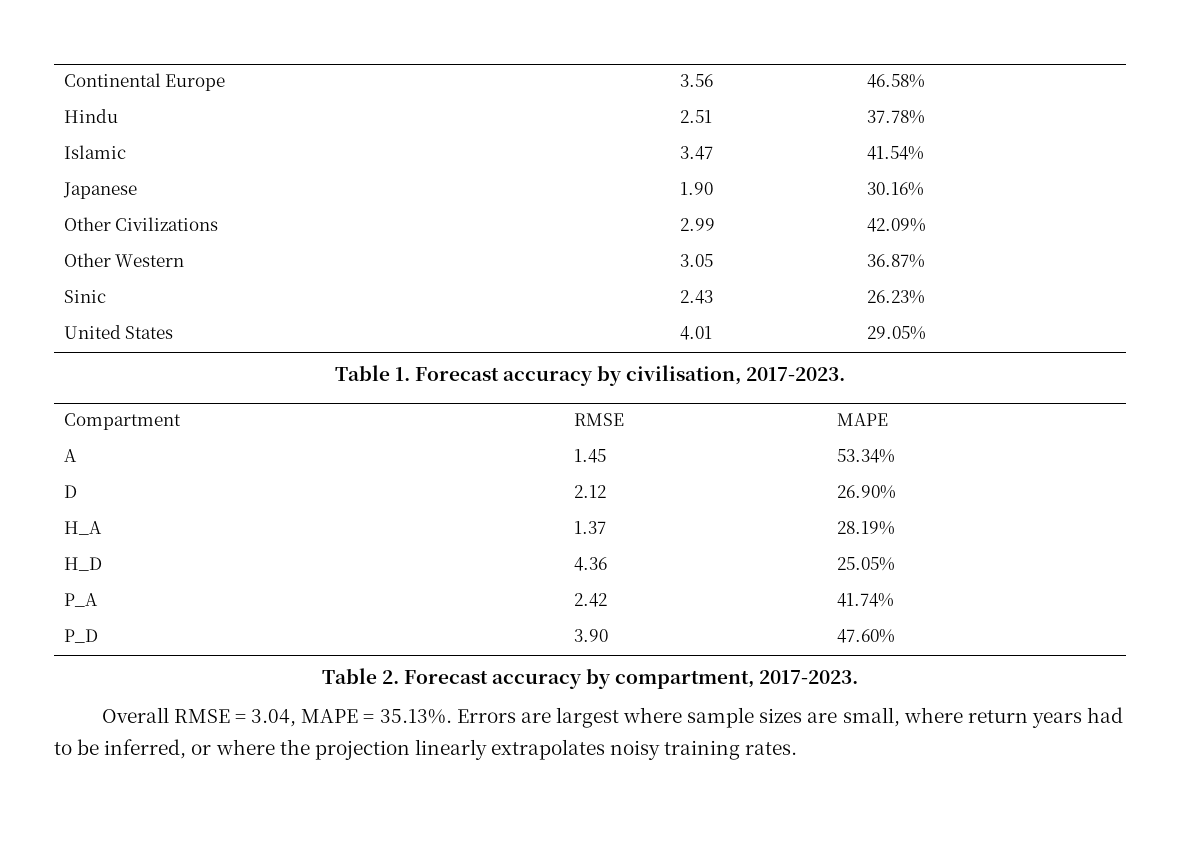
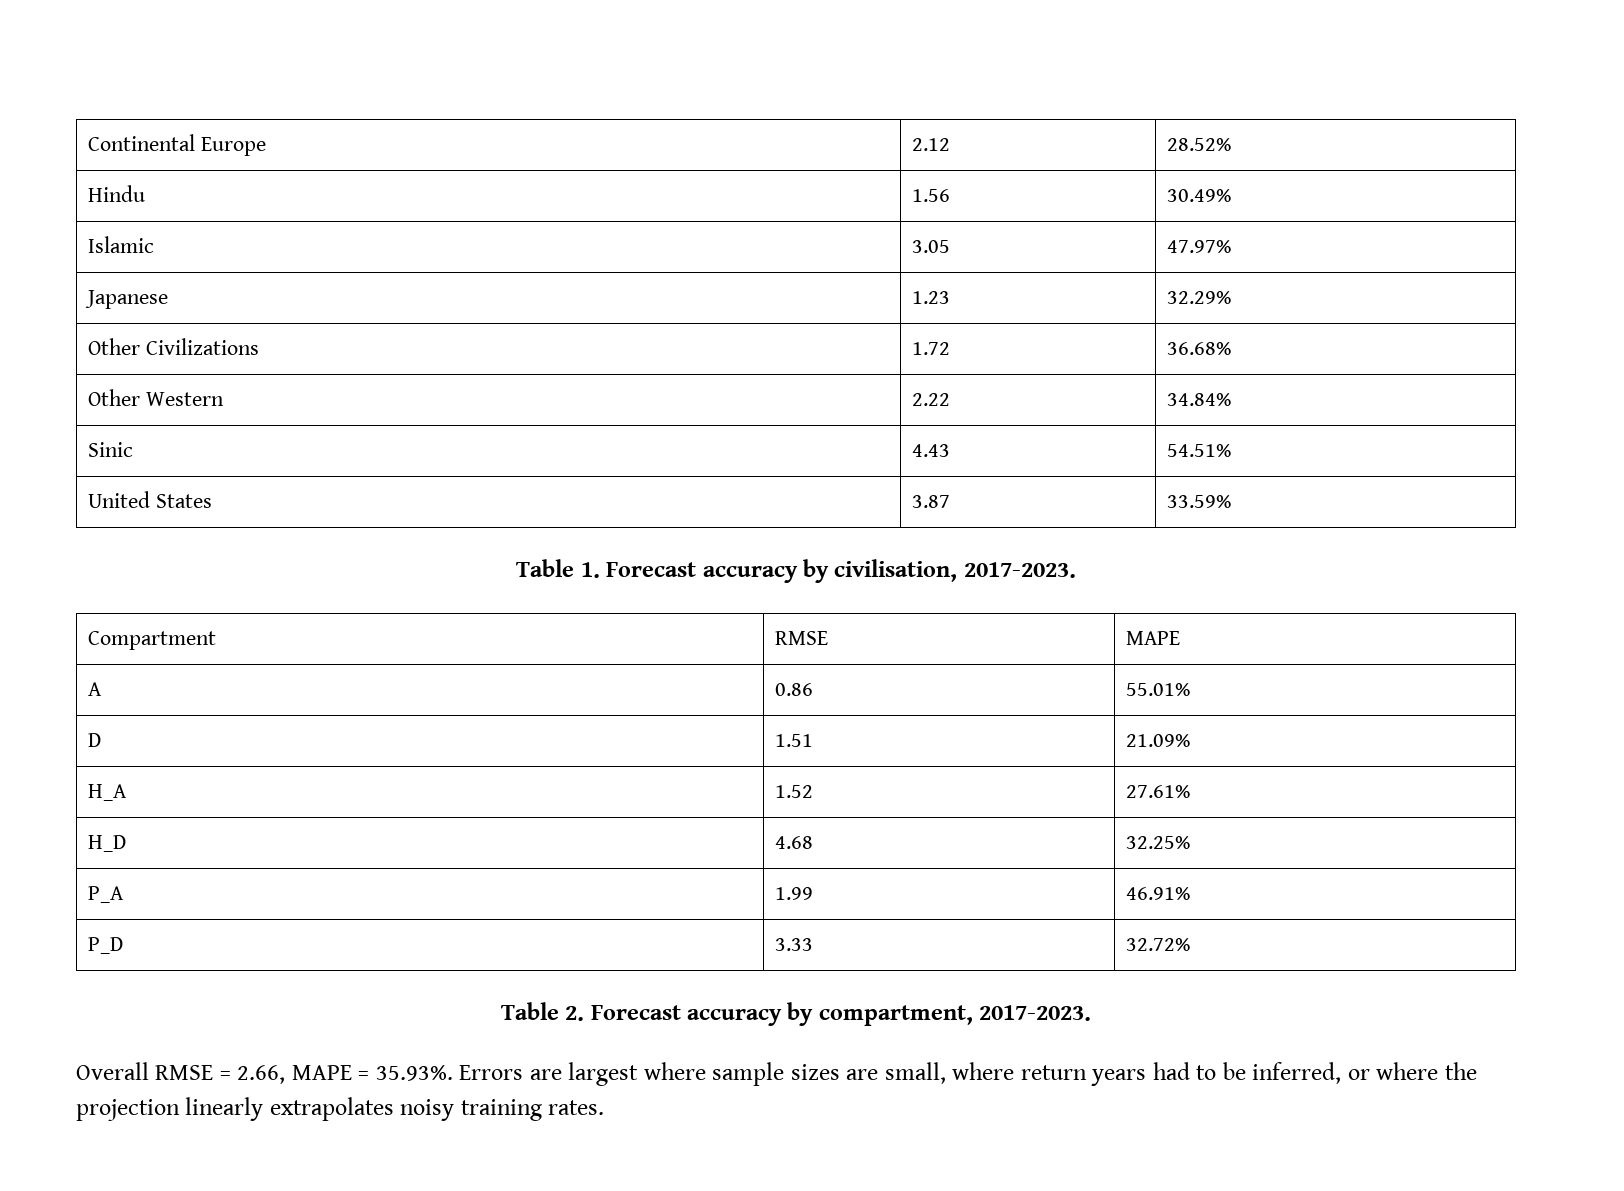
- Continental Europe | 3.56 | 46.58%
+ Continental Europe | 2.12 | 28.52%
- Hindu | 2.51 | 37.78%
+ Hindu | 1.56 | 30.49%
- Islamic | 3.47 | 41.54%
+ Islamic | 3.05 | 47.97%
- Japanese | 1.90 | 30.16%
+ Japanese | 1.23 | 32.29%
- Other Civilizations | 2.99 | 42.09%
+ Other Civilizations | 1.72 | 36.68%
- Other Western | 3.05 | 36.87%
+ Other Western | 2.22 | 34.84%
- Sinic | 2.43 | 26.23%
+ Sinic | 4.43 | 54.51%
- United States | 4.01 | 29.05%
+ United States | 3.87 | 33.59%
- A | 1.45 | 53.34%
+ A | 0.86 | 55.01%
- D | 2.12 | 26.90%
+ D | 1.51 | 21.09%
- H_A | 1.37 | 28.19%
+ H_A | 1.52 | 27.61%
- H_D | 4.36 | 25.05%
+ H_D | 4.68 | 32.25%
- P_A | 2.42 | 41.74%
+ P_A | 1.99 | 46.91%
- P_D | 3.90 | 47.60%
+ P_D | 3.33 | 32.72%
- Overall RMSE = 3.04, MAPE = 35.13%. Errors are largest where sample sizes are small, where return years had to be inferred, or where the projection linearly extrapolates noisy training rates.
+ Overall RMSE = 2.66, MAPE = 35.93%. Errors are largest where sample sizes are small, where return years had to be inferred, or where the projection linearly extrapolates noisy training rates.

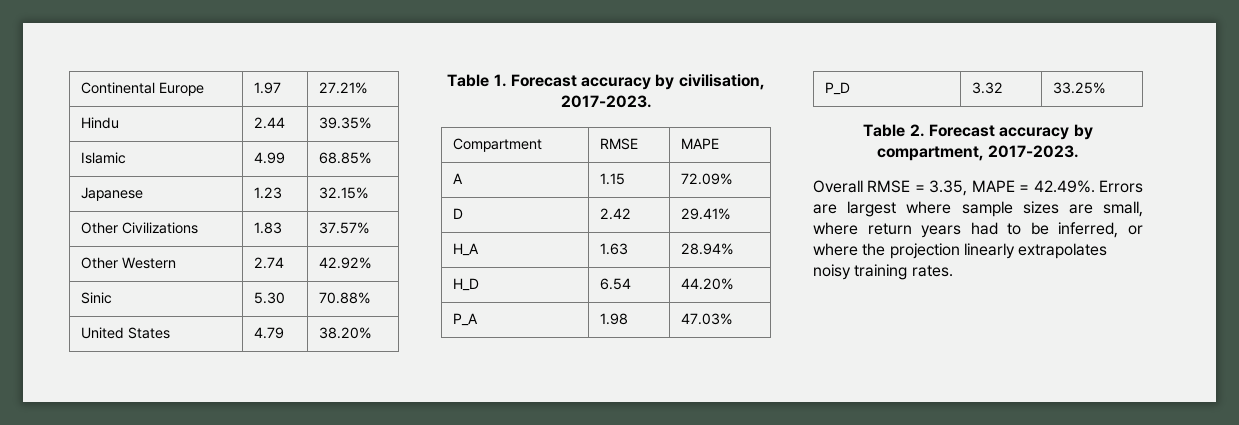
- Continental Europe | 2.12 | 28.52%
+ Continental Europe | 1.97 | 27.21%
- Hindu | 1.56 | 30.49%
+ Hindu | 2.44 | 39.35%
- Islamic | 3.05 | 47.97%
+ Islamic | 4.99 | 68.85%
- Japanese | 1.23 | 32.29%
+ Japanese | 1.23 | 32.15%
- Other Civilizations | 1.72 | 36.68%
+ Other Civilizations | 1.83 | 37.57%
- Other Western | 2.22 | 34.84%
+ Other Western | 2.74 | 42.92%
- Sinic | 4.43 | 54.51%
+ Sinic | 5.30 | 70.88%
- United States | 3.87 | 33.59%
+ United States | 4.79 | 38.20%
- A | 0.86 | 55.01%
+ A | 1.15 | 72.09%
- D | 1.51 | 21.09%
+ D | 2.42 | 29.41%
- H_A | 1.52 | 27.61%
+ H_A | 1.63 | 28.94%
- H_D | 4.68 | 32.25%
+ H_D | 6.54 | 44.20%
- P_A | 1.99 | 46.91%
+ P_A | 1.98 | 47.03%
- P_D | 3.33 | 32.72%
+ P_D | 3.32 | 33.25%
- Overall RMSE = 2.66, MAPE = 35.93%. Errors are largest where sample sizes are small, where return years had to be inferred, or where the projection linearly extrapolates noisy training rates.
+ Overall RMSE = 3.35, MAPE = 42.49%. Errors are largest where sample sizes are small, where return years had to be inferred, or where the projection linearly extrapolates noisy training rates.

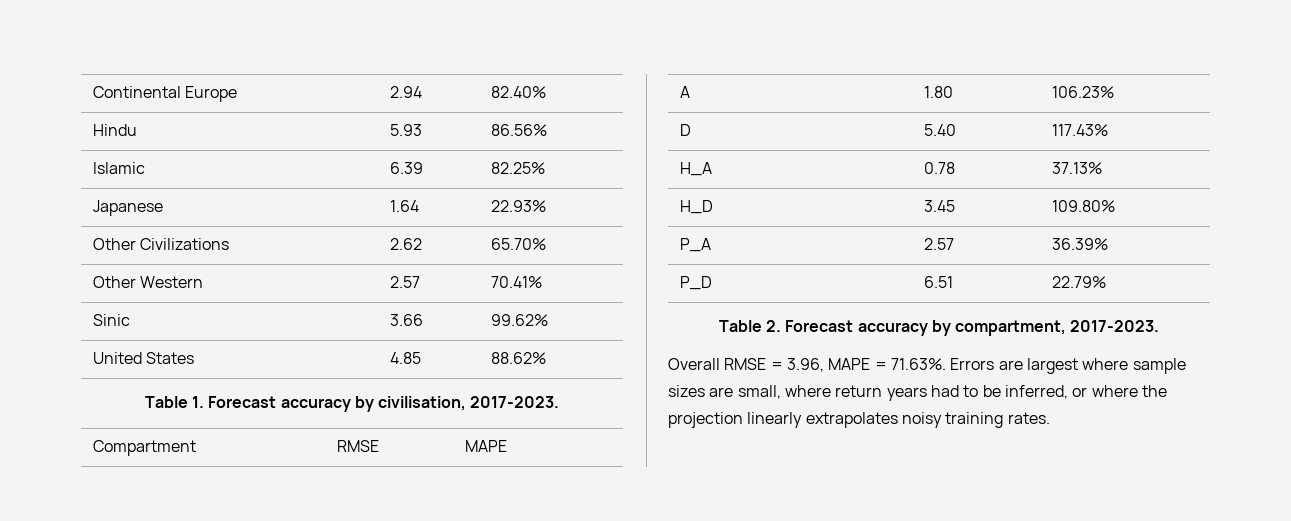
- Continental Europe | 1.97 | 27.21%
+ Continental Europe | 2.94 | 82.40%
- Hindu | 2.44 | 39.35%
+ Hindu | 5.93 | 86.56%
- Islamic | 4.99 | 68.85%
+ Islamic | 6.39 | 82.25%
- Japanese | 1.23 | 32.15%
+ Japanese | 1.64 | 22.93%
- Other Civilizations | 1.83 | 37.57%
+ Other Civilizations | 2.62 | 65.70%
- Other Western | 2.74 | 42.92%
+ Other Western | 2.57 | 70.41%
- Sinic | 5.30 | 70.88%
+ Sinic | 3.66 | 99.62%
- United States | 4.79 | 38.20%
+ United States | 4.85 | 88.62%
- A | 1.15 | 72.09%
+ A | 1.80 | 106.23%
- D | 2.42 | 29.41%
+ D | 5.40 | 117.43%
- H_A | 1.63 | 28.94%
+ H_A | 0.78 | 37.13%
- H_D | 6.54 | 44.20%
+ H_D | 3.45 | 109.80%
- P_A | 1.98 | 47.03%
+ P_A | 2.57 | 36.39%
- P_D | 3.32 | 33.25%
+ P_D | 6.51 | 22.79%
- Overall RMSE = 3.35, MAPE = 42.49%. Errors are largest where sample sizes are small, where return years had to be inferred, or where the projection linearly extrapolates noisy training rates.
+ Overall RMSE = 3.96, MAPE = 71.63%. Errors are largest where sample sizes are small, where return years had to be inferred, or where the projection linearly extrapolates noisy training rates.

